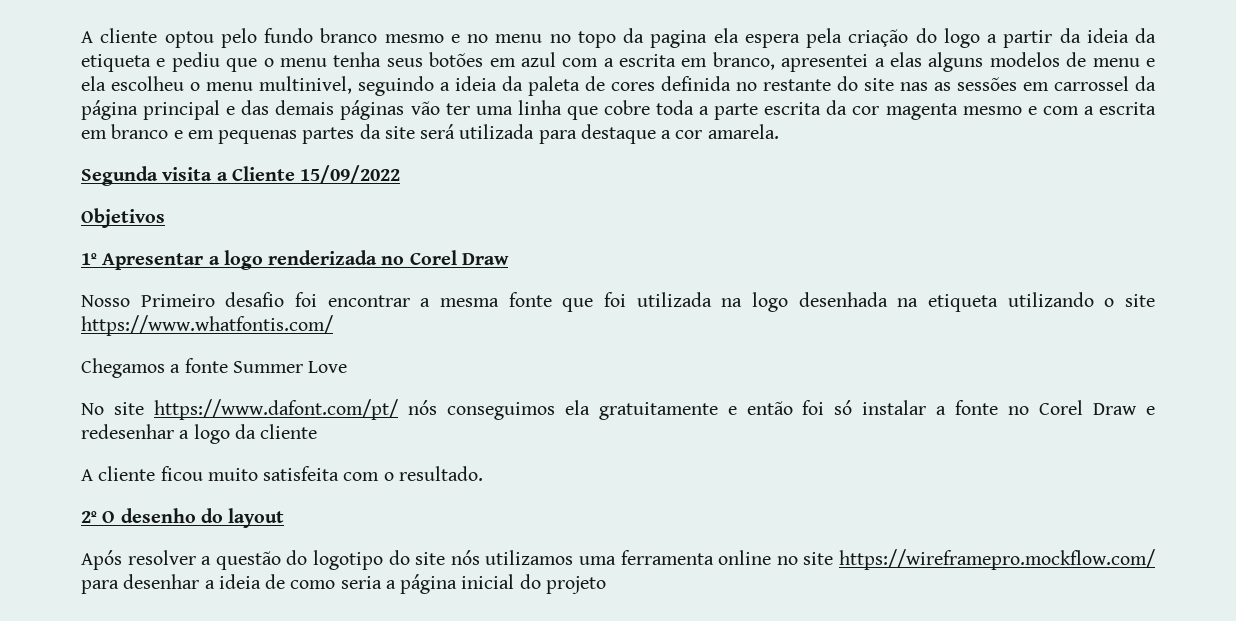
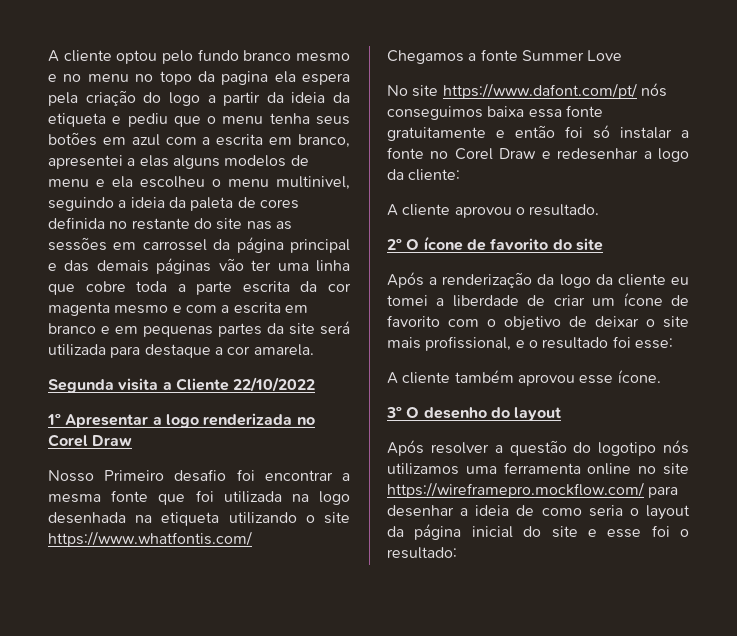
- Segunda visita a Cliente 15/09/2022
- Objetivos
+ Segunda visita a Cliente 22/10/2022
- No site https://www.dafont.com/pt/ nós conseguimos ela gratuitamente e então foi só instalar a fonte no Corel Draw e redesenhar a logo da cliente
- A cliente ficou muito satisfeita com o resultado.
+ No site https://www.dafont.com/pt/ nós conseguimos baixa essa fonte gratuitamente e então foi só instalar a fonte no Corel Draw e redesenhar a logo da cliente:
+ A cliente aprovou o resultado.
- 2º O desenho do layout
+ 2º O ícone de favorito do site
+ Após a renderização da logo da cliente eu tomei a liberdade de criar um ícone de favorito com o objetivo de deixar o site mais profissional, e o resultado foi esse:
+ A cliente também aprovou esse ícone.
+ 3º O desenho do layout
- Após resolver a questão do logotipo do site nós utilizamos uma ferramenta online no site https://wireframepro.mockflow.com/ para desenhar a ideia de como seria a página inicial do projeto
+ Após resolver a questão do logotipo nós utilizamos uma ferramenta online no site https://wireframepro.mockflow.com/ para desenhar a ideia de como seria o layout da página inicial do site e esse foi o resultado:

